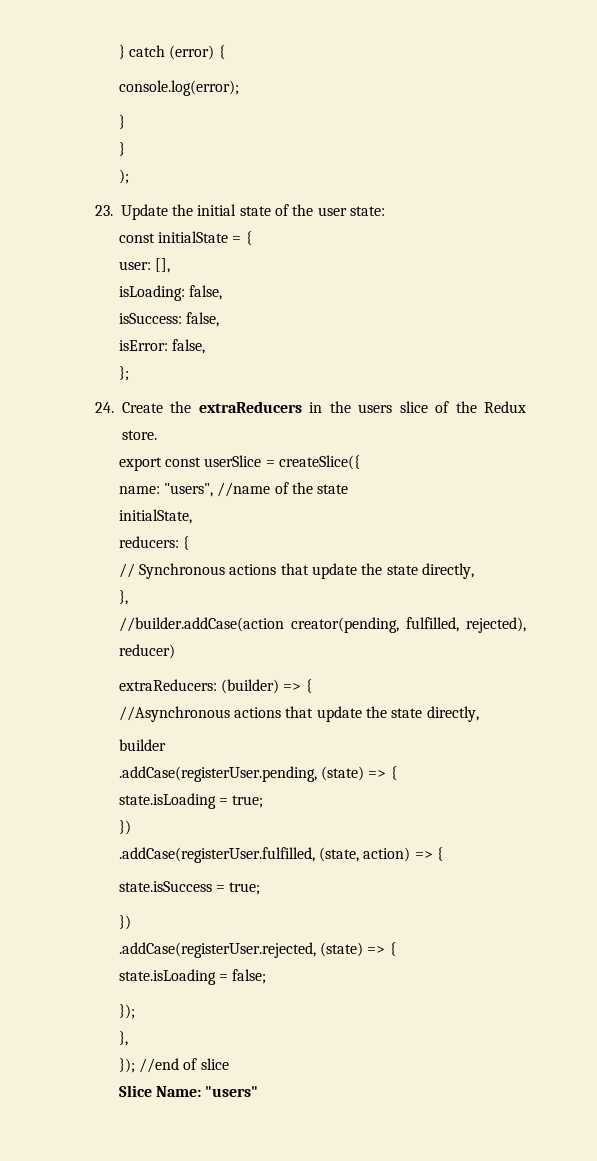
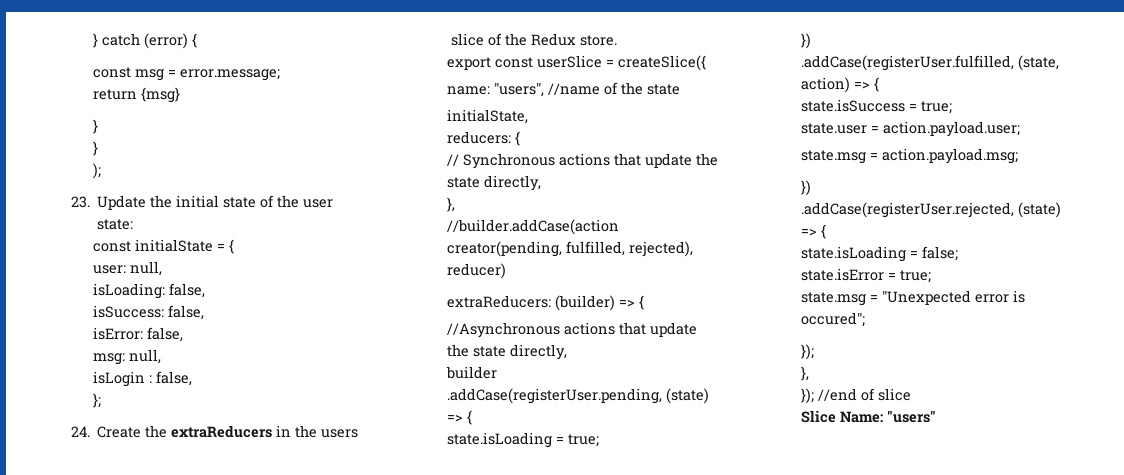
- console.log(error);
+ const msg = error.message;
+ return {msg}
- user: [],
+ user: null,
+ msg: null,
+ isLogin : false,
+ state.user = action.payload.user;
+ state.msg = action.payload.msg;
+ state.isError = true;
+ state.msg = "Unexpected error is occured";

